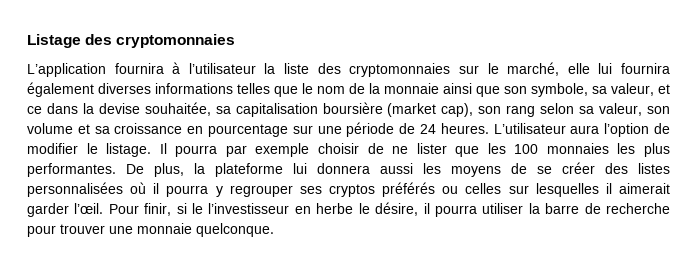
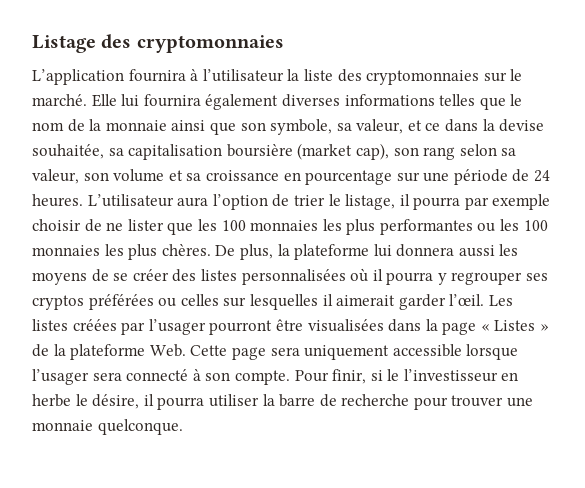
- L’application fournira à l’utilisateur la liste des cryptomonnaies sur le marché, elle lui fournira également diverses informations telles que le nom de la monnaie ainsi que son symbole, sa valeur, et ce dans la devise souhaitée, sa capitalisation boursière (market cap), son rang selon sa valeur, son volume et sa croissance en pourcentage sur une période de 24 heures.
+ L’application fournira à l’utilisateur la liste des cryptomonnaies sur le marché. Elle lui fournira également diverses informations telles que le nom de la monnaie ainsi que son symbole, sa valeur, et ce dans la devise souhaitée, sa capitalisation boursière (market cap), son rang selon sa valeur, son volume et sa croissance en pourcentage sur une période de 24 heures.
- L’utilisateur aura l’option de modifier le listage. Il pourra par exemple choisir de ne lister que les 100 monnaies les plus performantes.
+ L’utilisateur aura l’option de trier le listage, il pourra par exemple choisir de ne lister que les 100 monnaies les plus performantes ou les 100 monnaies les plus chères.
- De plus, la plateforme lui donnera aussi les moyens de se créer des listes personnalisées où il pourra y regrouper ses cryptos préférés ou celles sur lesquelles il aimerait garder l’œil.
+ De plus, la plateforme lui donnera aussi les moyens de se créer des listes personnalisées où il pourra y regrouper ses cryptos préférées ou celles sur lesquelles il aimerait garder l’œil.
+ Les listes créées par l’usager pourront être visualisées dans la page « Listes » de la plateforme Web. Cette page sera uniquement accessible lorsque l’usager sera connecté à son compte.

